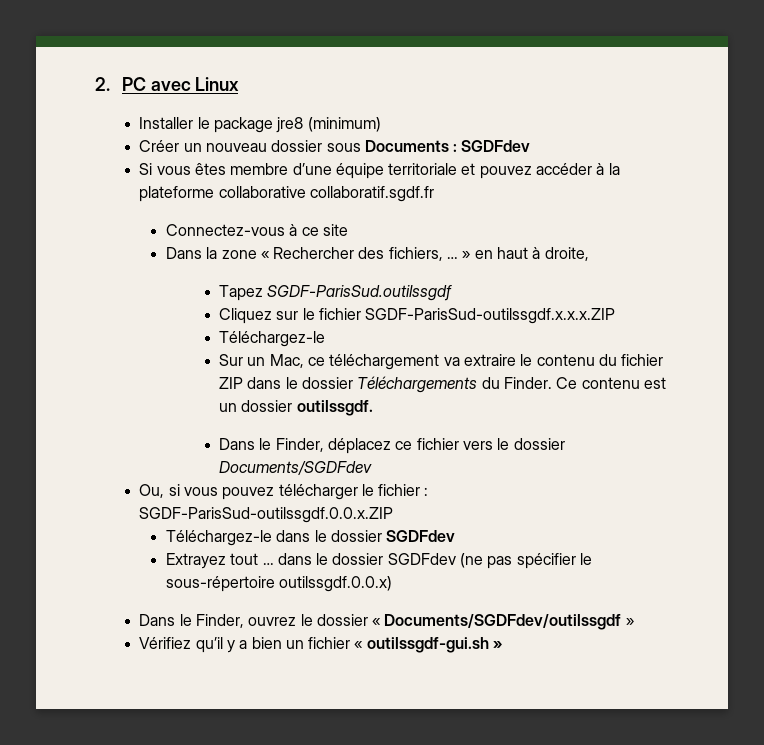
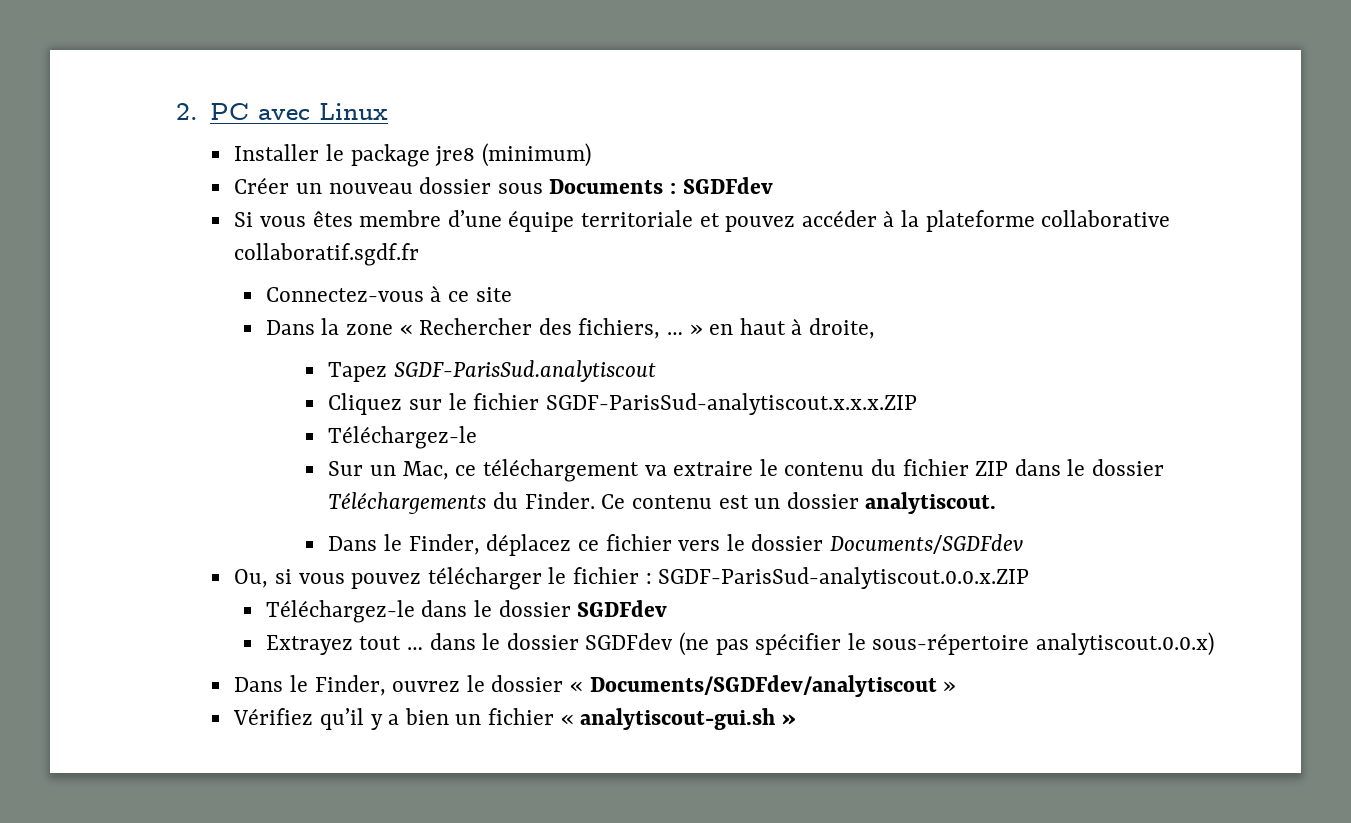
- Tapez SGDF-ParisSud.outilssgdf
+ Tapez SGDF-ParisSud.analytiscout
- Cliquez sur le fichier SGDF-ParisSud-outilssgdf.x.x.x.ZIP
+ Cliquez sur le fichier SGDF-ParisSud-analytiscout.x.x.x.ZIP
- Ce contenu est un dossier outilssgdf.
+ Ce contenu est un dossier analytiscout.
- Ou, si vous pouvez télécharger le fichier : SGDF-ParisSud-outilssgdf.0.0.x.ZIP
+ Ou, si vous pouvez télécharger le fichier : SGDF-ParisSud-analytiscout.0.0.x.ZIP
- Extrayez tout … dans le dossier SGDFdev (ne pas spécifier le sous-répertoire outilssgdf.0.0.x)
+ Extrayez tout … dans le dossier SGDFdev (ne pas spécifier le sous-répertoire analytiscout.0.0.x)
- Dans le Finder, ouvrez le dossier « Documents/SGDFdev/outilssgdf »
+ Dans le Finder, ouvrez le dossier « Documents/SGDFdev/analytiscout »
- Vérifiez qu’il y a bien un fichier « outilssgdf-gui.sh »
+ Vérifiez qu’il y a bien un fichier « analytiscout-gui.sh »

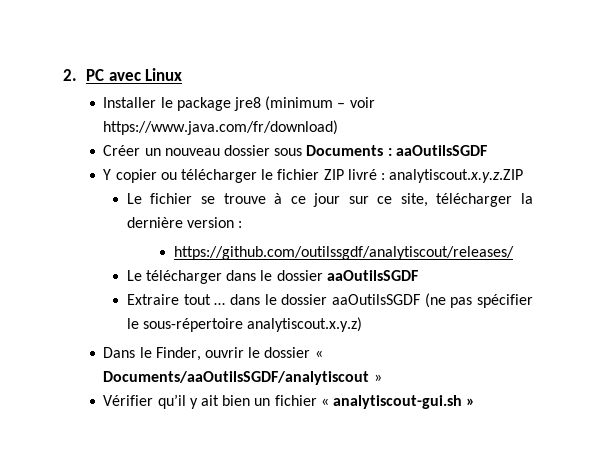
- Installer le package jre8 (minimum)
+ Installer le package jre8 (minimum – voir https://www.java.com/fr/download)
- Créer un nouveau dossier sous Documents : SGDFdev
- Si vous êtes membre d’une équipe territoriale et pouvez accéder à la plateforme collaborative collaboratif.sgdf.fr
- Connectez-vous à ce site
- Dans la zone « Rechercher des fichiers, … » en haut à droite,
- Tapez SGDF-ParisSud.analytiscout
- Cliquez sur le fichier SGDF-ParisSud-analytiscout.x.x.x.ZIP
- Téléchargez-le
- Sur un Mac, ce téléchargement va extraire le contenu du fichier ZIP dans le dossier Téléchargements du Finder. Ce contenu est un dossier analytiscout.
- Dans le Finder, déplacez ce fichier vers le dossier Documents/SGDFdev
- Ou, si vous pouvez télécharger le fichier : SGDF-ParisSud-analytiscout.0.0.x.ZIP
- Téléchargez-le dans le dossier SGDFdev
- Extrayez tout … dans le dossier SGDFdev (ne pas spécifier le sous-répertoire analytiscout.0.0.x)
- Dans le Finder, ouvrez le dossier « Documents/SGDFdev/analytiscout »
+ Créer un nouveau dossier sous Documents : aaOutilsSGDF
+ Y copier ou télécharger le fichier ZIP livré : analytiscout.x.y.z.ZIP
+ Le fichier se trouve à ce jour sur ce site, télécharger la dernière version :
+ https://github.com/outilssgdf/analytiscout/releases/
+ Le télécharger dans le dossier aaOutilsSGDF
+ Extraire tout … dans le dossier aaOutilsSGDF (ne pas spécifier le sous-répertoire analytiscout.x.y.z)
+ Dans le Finder, ouvrir le dossier « Documents/aaOutilsSGDF/analytiscout »
- Vérifiez qu’il y a bien un fichier « analytiscout-gui.sh »
+ Vérifier qu’il y ait bien un fichier « analytiscout-gui.sh »

